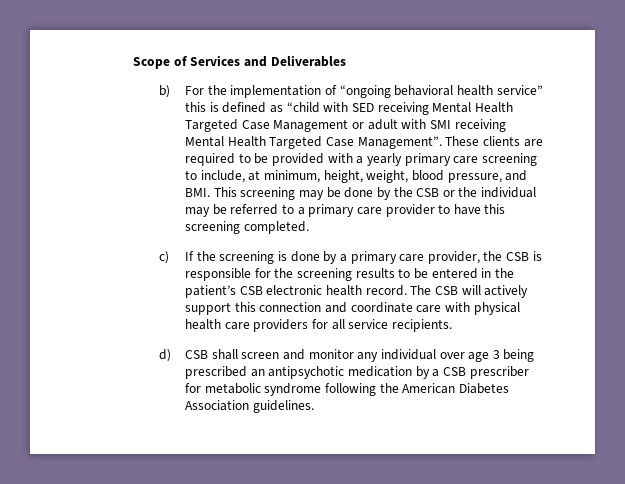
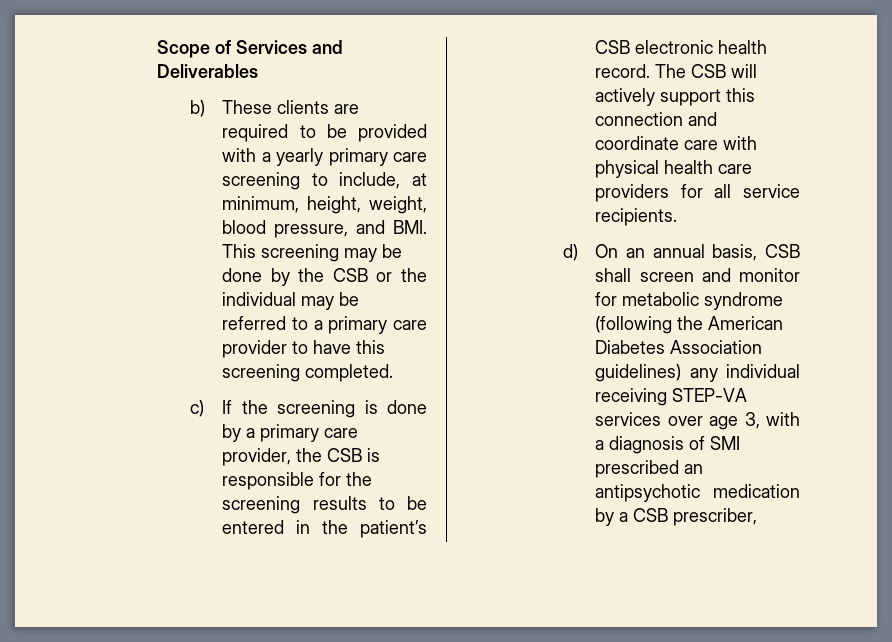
- b) For the implementation of “ongoing behavioral health service” this is defined as “child with SED receiving Mental Health Targeted Case Management or adult with SMI receiving Mental Health Targeted Case Management”. These clients are required to be provided with a yearly primary care screening to include, at minimum, height, weight, blood pressure, and BMI. This screening may be done by the CSB or the individual may be referred to a primary care provider to have this screening completed.
+ b) These clients are required to be provided with a yearly primary care screening to include, at minimum, height, weight, blood pressure, and BMI. This screening may be done by the CSB or the individual may be referred to a primary care provider to have this screening completed.
- d) CSB shall screen and monitor any individual over age 3 being prescribed an antipsychotic medication by a CSB prescriber for metabolic syndrome following the American Diabetes Association guidelines.
+ d) On an annual basis, CSB shall screen and monitor for metabolic syndrome (following the American Diabetes Association guidelines) any individual receiving STEP-VA services over age 3, with a diagnosis of SMI prescribed an antipsychotic medication by a CSB prescriber,

